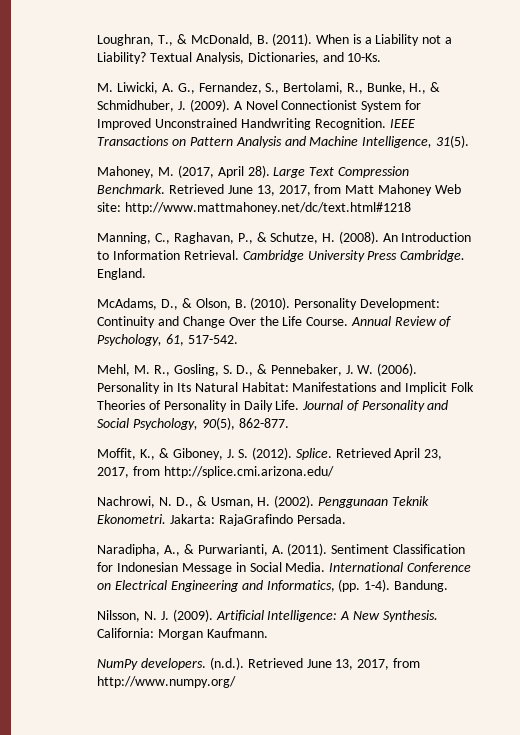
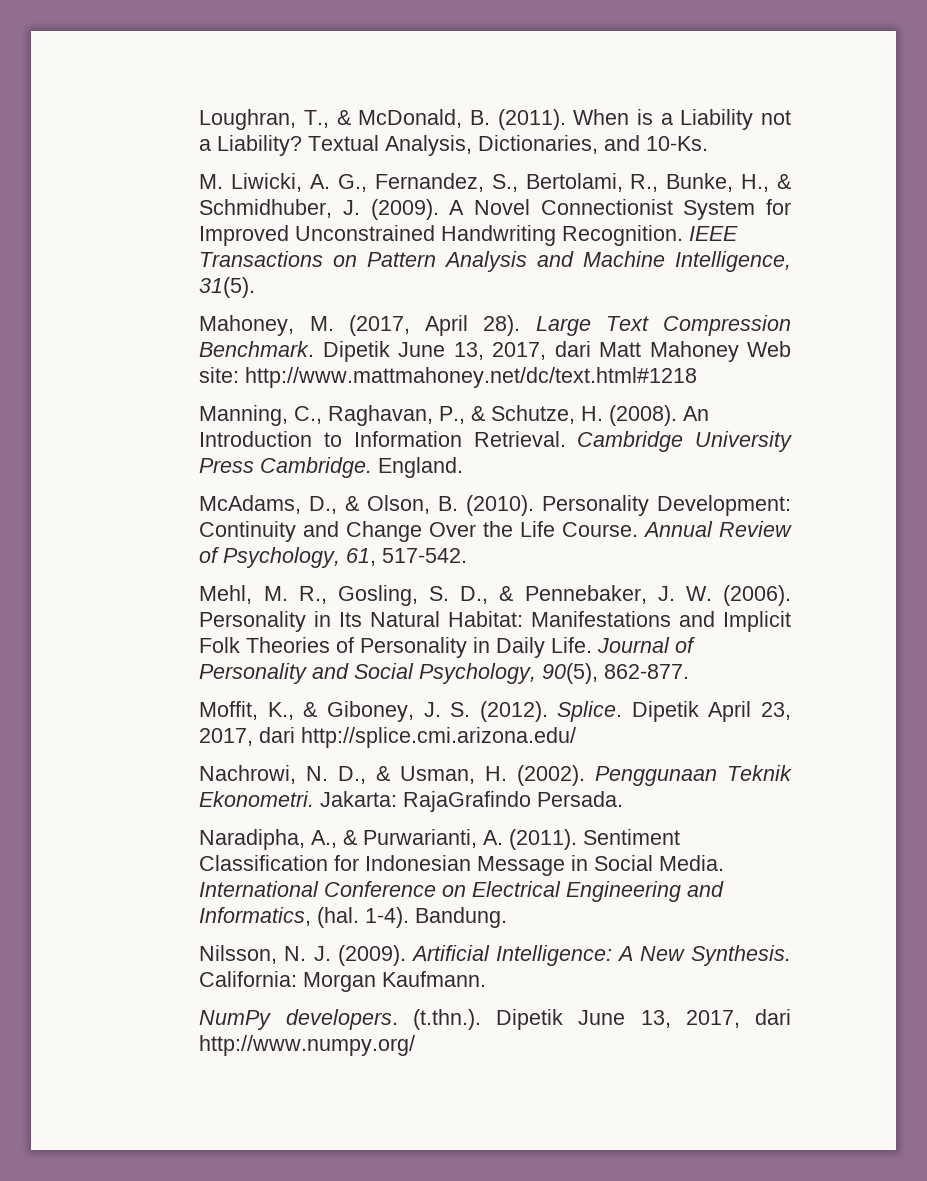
- Retrieved June 13, 2017, from Matt Mahoney Web site: http://www.mattmahoney.net/dc/text.html#1218
+ Dipetik June 13, 2017, dari Matt Mahoney Web site: http://www.mattmahoney.net/dc/text.html#1218
- Retrieved April 23, 2017, from http://splice.cmi.arizona.edu/
+ Dipetik April 23, 2017, dari http://splice.cmi.arizona.edu/
- International Conference on Electrical Engineering and Informatics, (pp. 1-4).
+ International Conference on Electrical Engineering and Informatics, (hal. 1-4).
- (n.d.). Retrieved June 13, 2017, from http://www.numpy.org/
+ (t.thn.). Dipetik June 13, 2017, dari http://www.numpy.org/

